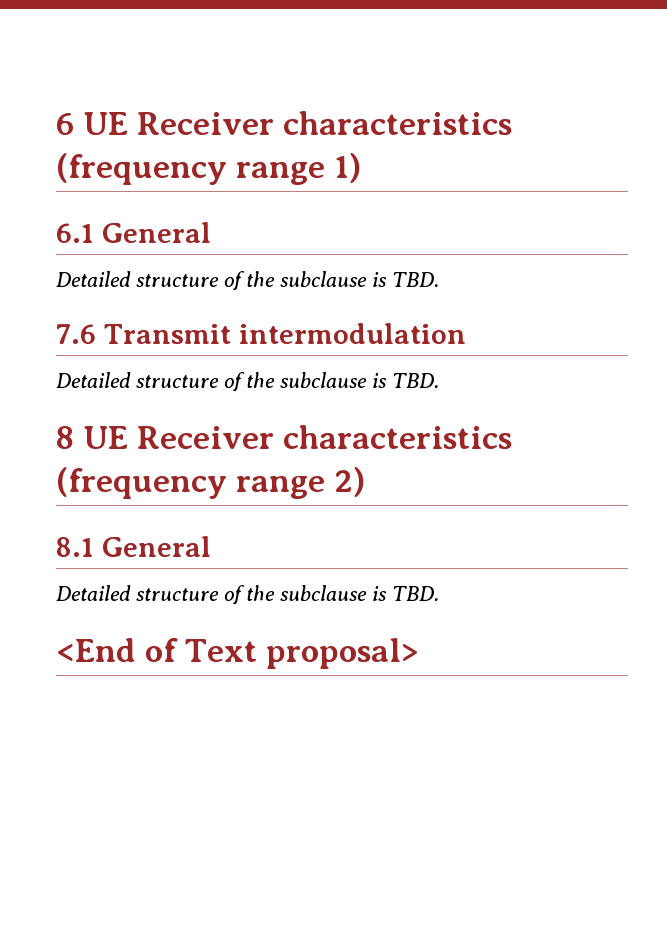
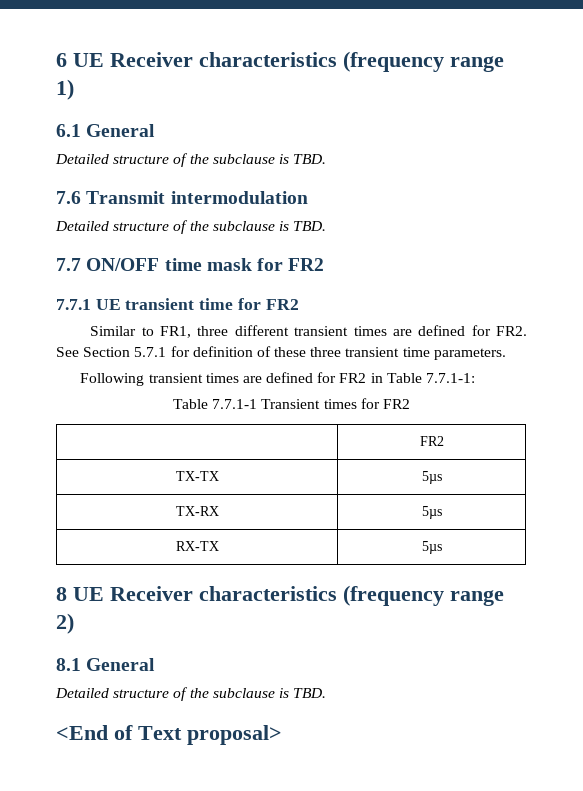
+ 7.7 ON/OFF time mask for FR2
+ 7.7.1 UE transient time for FR2
+ Similar to FR1, three different transient times are defined for FR2. See Section 5.7.1 for definition of these three transient time parameters.
+ Following transient times are defined for FR2 in Table 7.7.1-1:
+ Table 7.7.1-1 Transient times for FR2
+ | FR2
+ TX-TX | 5µs
+ TX-RX | 5µs
+ RX-TX | 5µs

